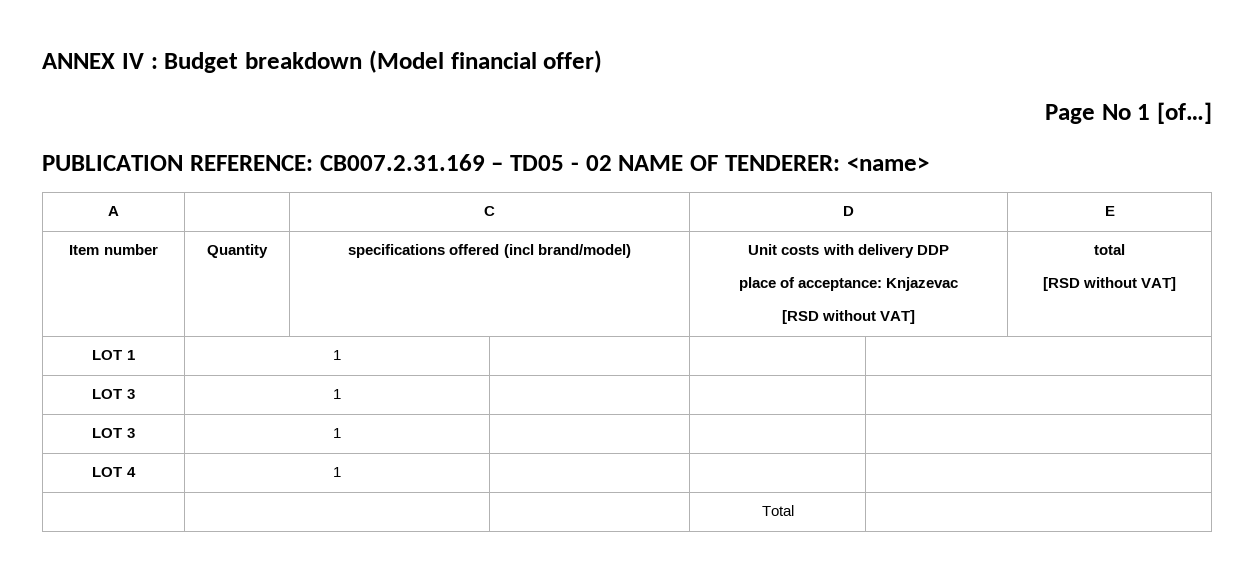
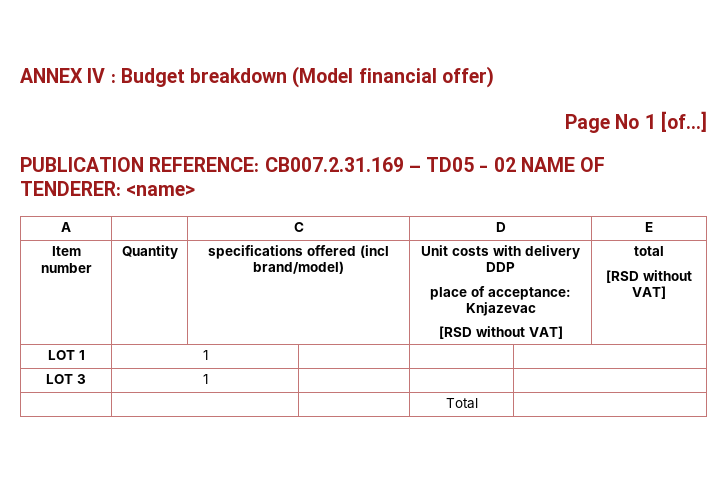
  LOT 1 | 1 | | |
  LOT 3 | 1 | | |
- LOT 3 | 1 | | |
- LOT 4 | 1 | | |

